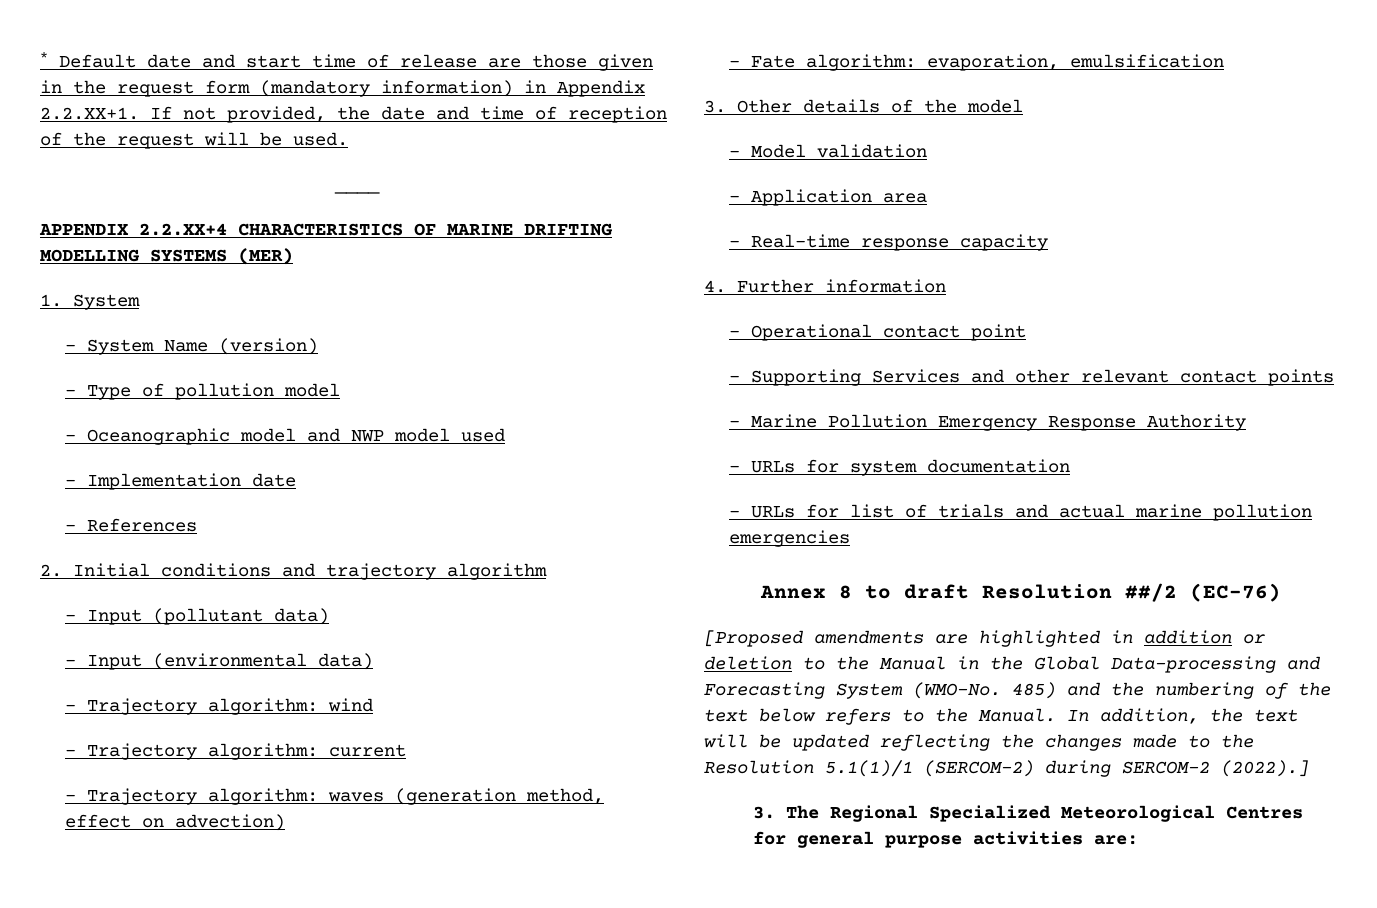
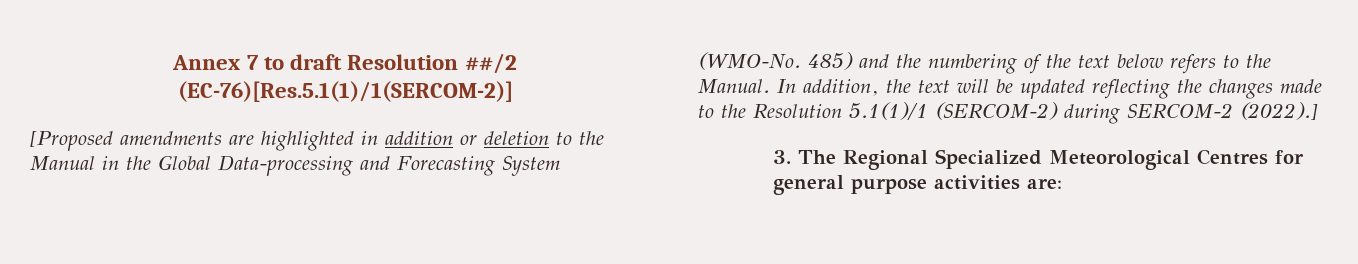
- * Default date and start time of release are those given in the request form (mandatory information) in Appendix 2.2.XX+1. If not provided, the date and time of reception of the request will be used.
- ____
- APPENDIX 2.2.XX+4 CHARACTERISTICS OF MARINE DRIFTING MODELLING SYSTEMS (MER)
- 1. System
- – System Name (version)
- – Type of pollution model
- – Oceanographic model and NWP model used
- – Implementation date
- – References
- 2. Initial conditions and trajectory algorithm
- – Input (pollutant data)
- – Input (environmental data)
- – Trajectory algorithm: wind
- – Trajectory algorithm: current
- – Trajectory algorithm: waves (generation method, effect on advection)
- – Fate algorithm: evaporation, emulsification
- 3. Other details of the model
- – Model validation
- – Application area
- – Real-time response capacity
- 4. Further information
- – Operational contact point
- – Supporting Services and other relevant contact points
- – Marine Pollution Emergency Response Authority
- – URLs for system documentation
- – URLs for list of trials and actual marine pollution emergencies
- Annex 8 to draft Resolution ##/2 (EC-76)
+ Annex 7 to draft Resolution ##/2 (EC-76)[Res.5.1(1)/1(SERCOM-2)]

